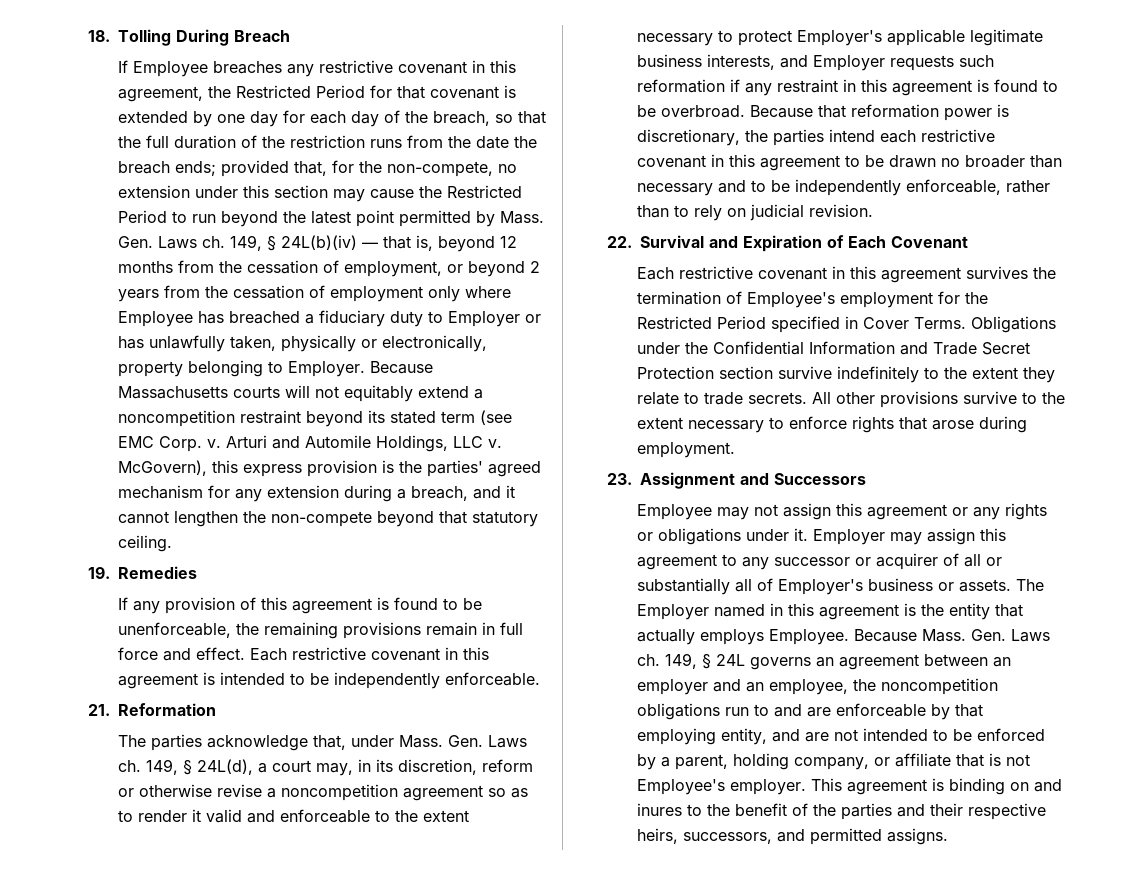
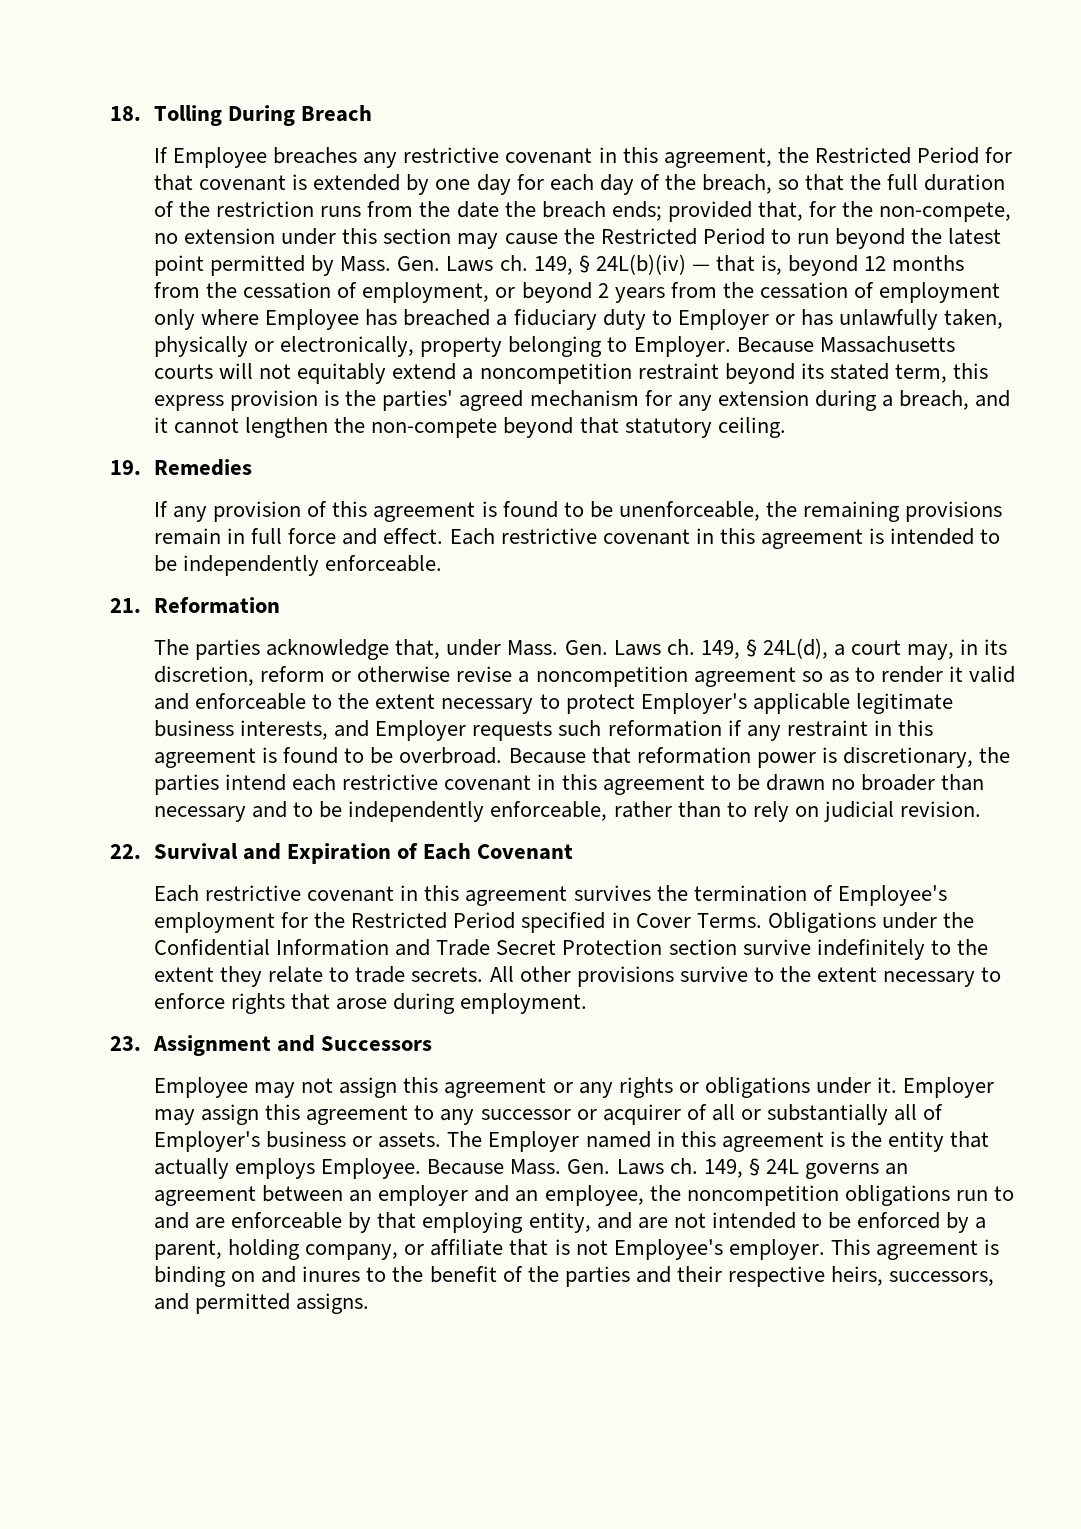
- Because Massachusetts courts will not equitably extend a noncompetition restraint beyond its stated term (see EMC Corp. v. Arturi and Automile Holdings, LLC v. McGovern), this express provision is the parties' agreed mechanism for any extension during a breach, and it cannot lengthen the non-compete beyond that statutory ceiling.
+ Because Massachusetts courts will not equitably extend a noncompetition restraint beyond its stated term, this express provision is the parties' agreed mechanism for any extension during a breach, and it cannot lengthen the non-compete beyond that statutory ceiling.

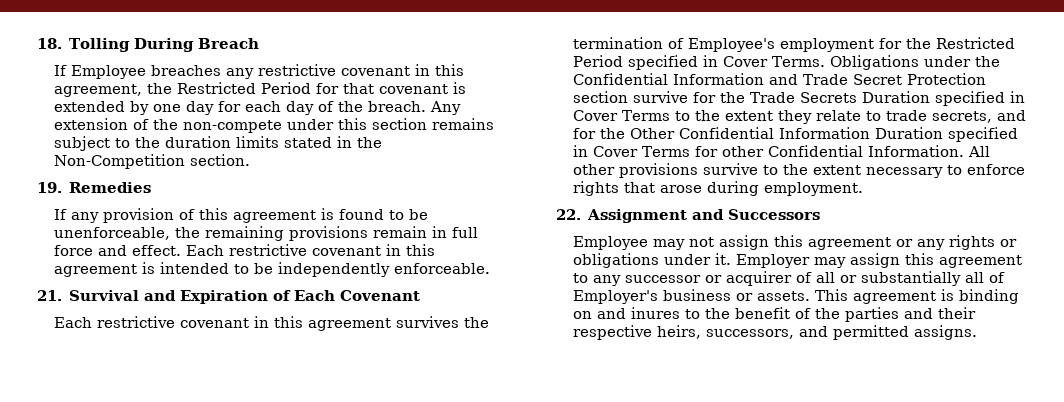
- If Employee breaches any restrictive covenant in this agreement, the Restricted Period for that covenant is extended by one day for each day of the breach, so that the full duration of the restriction runs from the date the breach ends; provided that, for the non-compete, no extension under this section may cause the Restricted Period to run beyond the latest point permitted by Mass. Gen. Laws ch. 149, § 24L(b)(iv) — that is, beyond 12 months from the cessation of employment, or beyond 2 years from the cessation of employment only where Employee has breached a fiduciary duty to Employer or has unlawfully taken, physically or electronically, property belonging to Employer. Because Massachusetts courts will not equitably extend a noncompetition restraint beyond its stated term, this express provision is the parties' agreed mechanism for any extension during a breach, and it cannot lengthen the non-compete beyond that statutory ceiling.
+ If Employee breaches any restrictive covenant in this agreement, the Restricted Period for that covenant is extended by one day for each day of the breach. Any extension of the non-compete under this section remains subject to the duration limits stated in the Non-Competition section.
- 21. Reformation
- The parties acknowledge that, under Mass. Gen. Laws ch. 149, § 24L(d), a court may, in its discretion, reform or otherwise revise a noncompetition agreement so as to render it valid and enforceable to the extent necessary to protect Employer's applicable legitimate business interests, and Employer requests such reformation if any restraint in this agreement is found to be overbroad. Because that reformation power is discretionary, the parties intend each restrictive covenant in this agreement to be drawn no broader than necessary and to be independently enforceable, rather than to rely on judicial revision.
- 22. Survival and Expiration of Each Covenant
+ 21. Survival and Expiration of Each Covenant
- Obligations under the Confidential Information and Trade Secret Protection section survive indefinitely to the extent they relate to trade secrets.
+ Obligations under the Confidential Information and Trade Secret Protection section survive for the Trade Secrets Duration specified in Cover Terms to the extent they relate to trade secrets, and for the Other Confidential Information Duration specified in Cover Terms for other Confidential Information.
- 23. Assignment and Successors
+ 22. Assignment and Successors
- The Employer named in this agreement is the entity that actually employs Employee. Because Mass. Gen. Laws ch. 149, § 24L governs an agreement between an employer and an employee, the noncompetition obligations run to and are enforceable by that employing entity, and are not intended to be enforced by a parent, holding company, or affiliate that is not Employee's employer.

